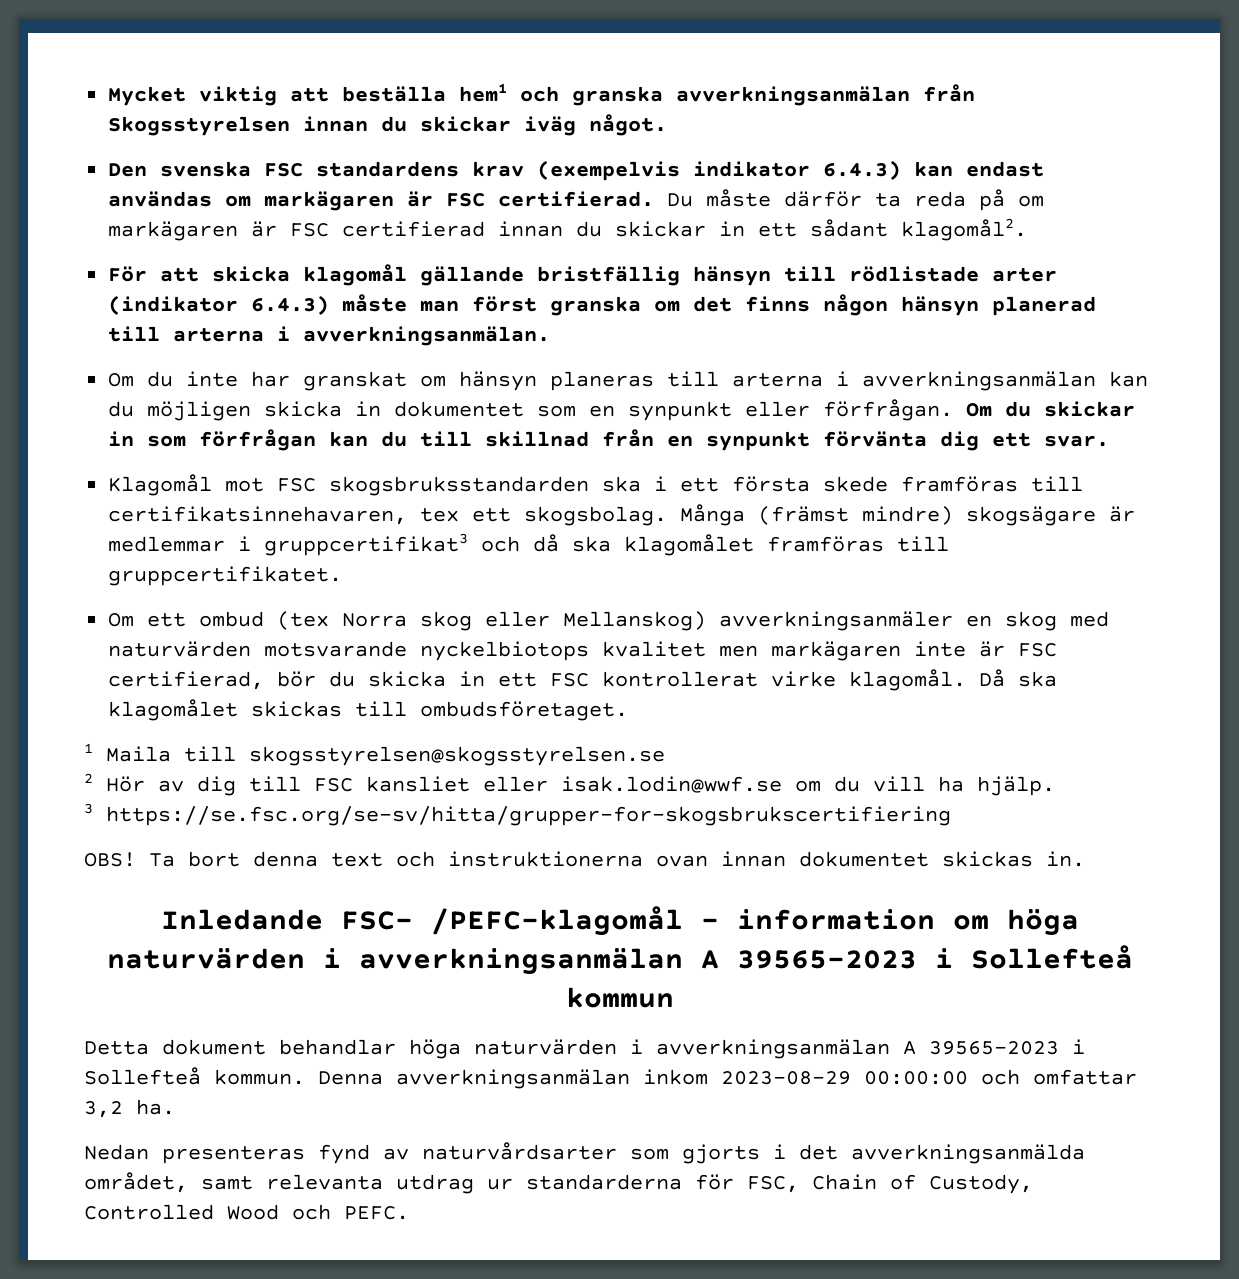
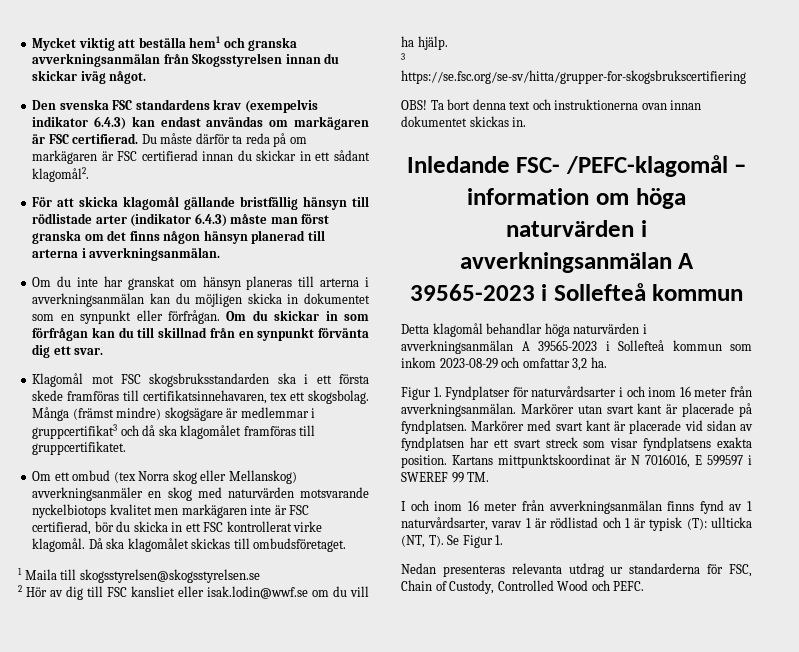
- Detta dokument behandlar höga naturvärden i avverkningsanmälan A 39565-2023 i Sollefteå kommun. Denna avverkningsanmälan inkom 2023-08-29 00:00:00 och omfattar 3,2 ha.
+ Detta klagomål behandlar höga naturvärden i avverkningsanmälan A 39565-2023 i Sollefteå kommun som inkom 2023-08-29 och omfattar 3,2 ha.
- Nedan presenteras fynd av naturvårdsarter som gjorts i det avverkningsanmälda området, samt relevanta utdrag ur standarderna för FSC, Chain of Custody, Controlled Wood och PEFC.
+ Figur 1. Fyndplatser för naturvårdsarter i och inom 16 meter från avverkningsanmälan. Markörer utan svart kant är placerade på fyndplatsen. Markörer med svart kant är placerade vid sidan av fyndplatsen har ett svart streck som visar fyndplatsens exakta position. Kartans mittpunktskoordinat är N 7016016, E 599597 i SWEREF 99 TM.
+ I och inom 16 meter från avverkningsanmälan finns fynd av 1 naturvårdsarter, varav 1 är rödlistad och 1 är typisk (T): ullticka (NT, T). Se Figur 1.
+ Nedan presenteras relevanta utdrag ur standarderna för FSC, Chain of Custody, Controlled Wood och PEFC.

